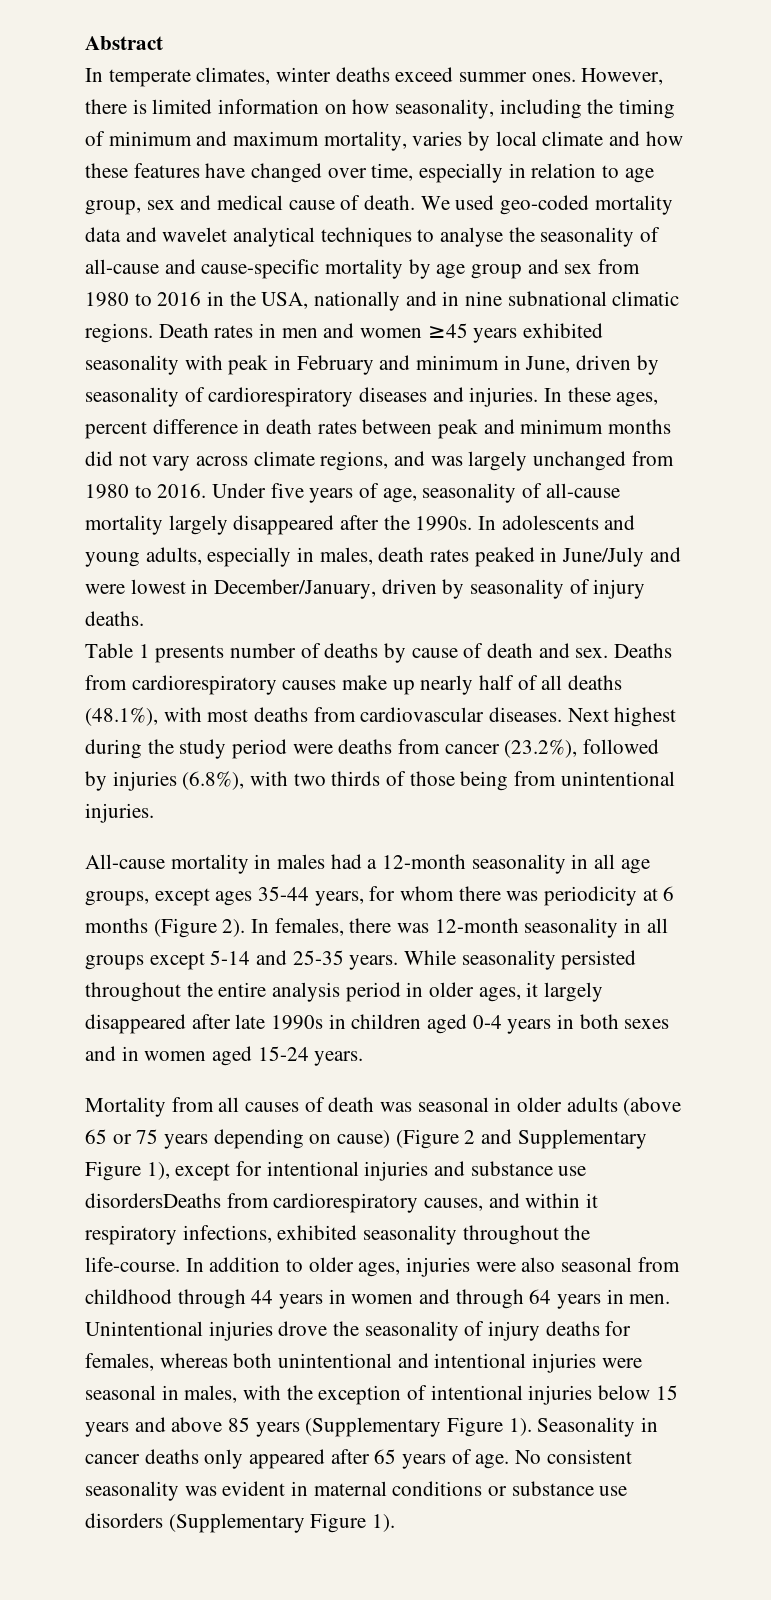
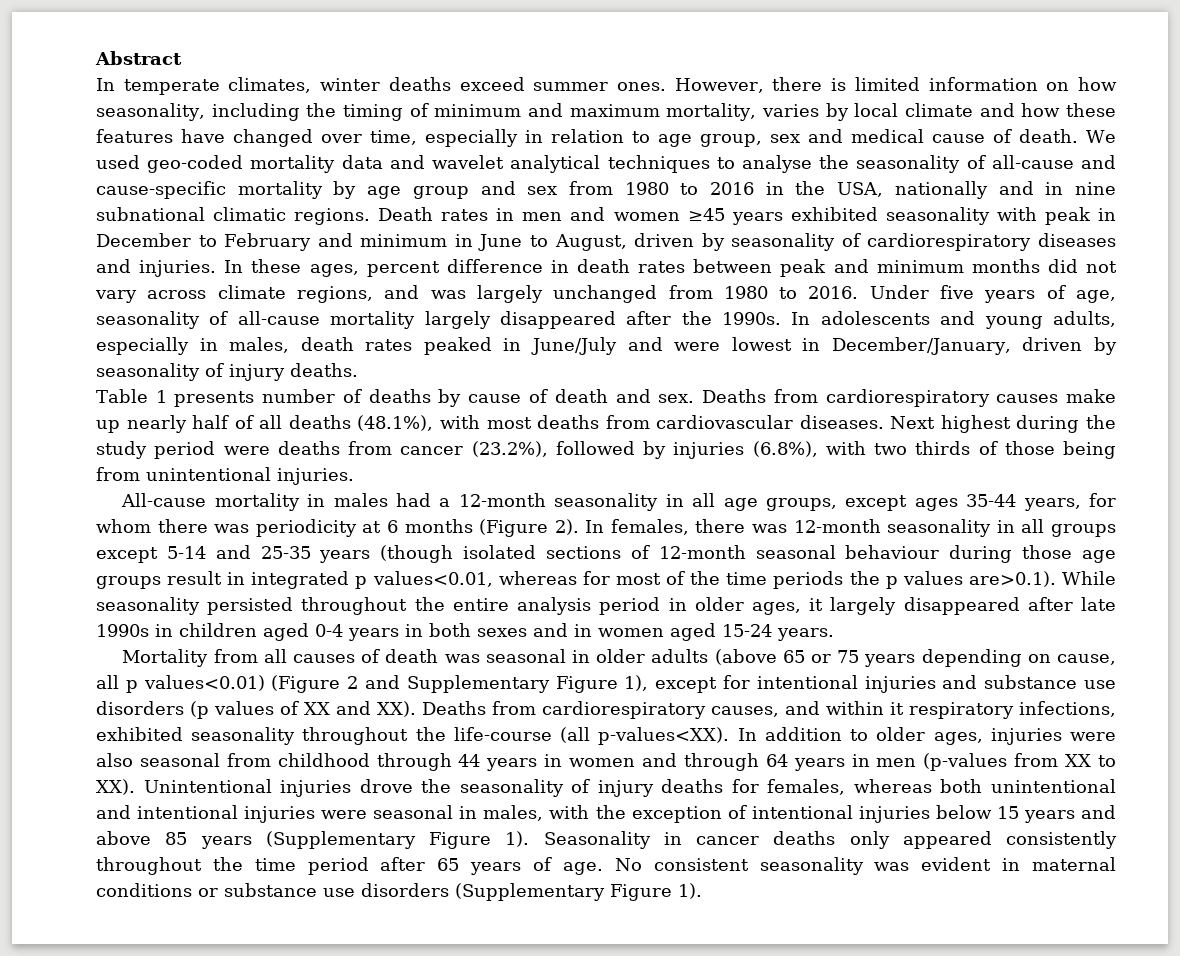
- Death rates in men and women ≥45 years exhibited seasonality with peak in February and minimum in June, driven by seasonality of cardiorespiratory diseases and injuries.
+ Death rates in men and women ≥45 years exhibited seasonality with peak in December to February and minimum in June to August, driven by seasonality of cardiorespiratory diseases and injuries.
- In females, there was 12-month seasonality in all groups except 5-14 and 25-35 years. While seasonality persisted throughout the entire analysis period in older ages, it largely disappeared after late 1990s in children aged 0-4 years in both sexes and in women aged 15-24 years.
+ In females, there was 12-month seasonality in all groups except 5-14 and 25-35 years (though isolated sections of 12-month seasonal behaviour during those age groups result in integrated p values<0.01, whereas for most of the time periods the p values are>0.1). While seasonality persisted throughout the entire analysis period in older ages, it largely disappeared after late 1990s in children aged 0-4 years in both sexes and in women aged 15-24 years.
- Mortality from all causes of death was seasonal in older adults (above 65 or 75 years depending on cause) (Figure 2 and Supplementary Figure 1), except for intentional injuries and substance use disordersDeaths from cardiorespiratory causes, and within it respiratory infections, exhibited seasonality throughout the life-course.
+ Mortality from all causes of death was seasonal in older adults (above 65 or 75 years depending on cause, all p values<0.01) (Figure 2 and Supplementary Figure 1), except for intentional injuries and substance use disorders (p values of XX and XX). Deaths from cardiorespiratory causes, and within it respiratory infections, exhibited seasonality throughout the life-course (all p-values<XX).
- In addition to older ages, injuries were also seasonal from childhood through 44 years in women and through 64 years in men. Unintentional injuries drove the seasonality of injury deaths for females, whereas both unintentional and intentional injuries were seasonal in males, with the exception of intentional injuries below 15 years and above 85 years (Supplementary Figure 1).
+ In addition to older ages, injuries were also seasonal from childhood through 44 years in women and through 64 years in men (p-values from XX to XX). Unintentional injuries drove the seasonality of injury deaths for females, whereas both unintentional and intentional injuries were seasonal in males, with the exception of intentional injuries below 15 years and above 85 years (Supplementary Figure 1).
- Seasonality in cancer deaths only appeared after 65 years of age.
+ Seasonality in cancer deaths only appeared consistently throughout the time period after 65 years of age.

